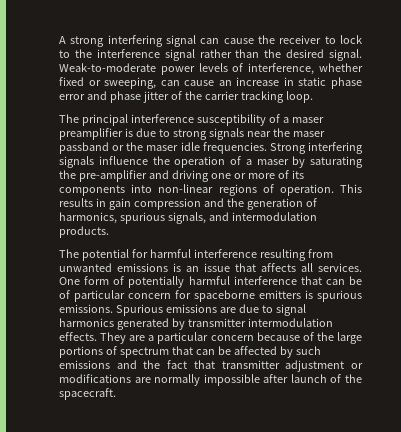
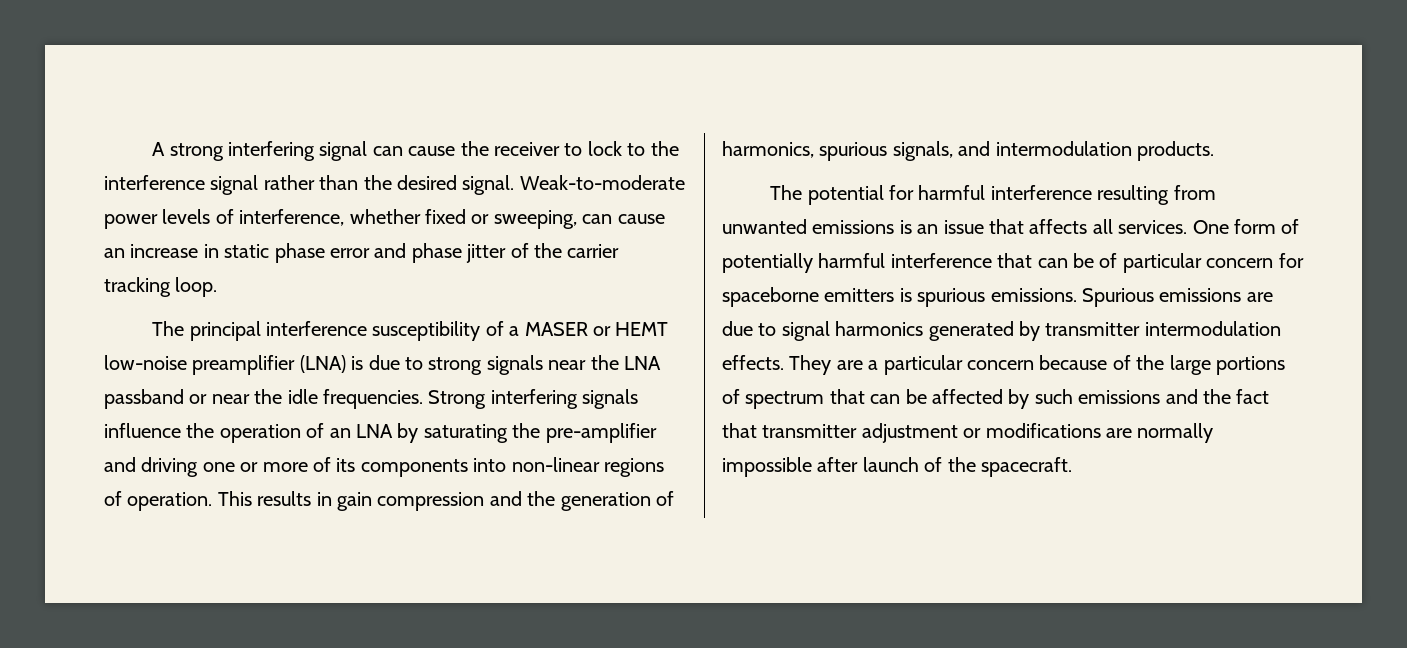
- The principal interference susceptibility of a maser preamplifier is due to strong signals near the maser passband or the maser idle frequencies.
+ The principal interference susceptibility of a MASER or HEMT low-noise preamplifier (LNA) is due to strong signals near the LNA passband or near the idle frequencies.
- Strong interfering signals influence the operation of a maser by saturating the pre-amplifier and driving one or more of its components into non-linear regions of operation.
+ Strong interfering signals influence the operation of an LNA by saturating the pre-amplifier and driving one or more of its components into non-linear regions of operation.

